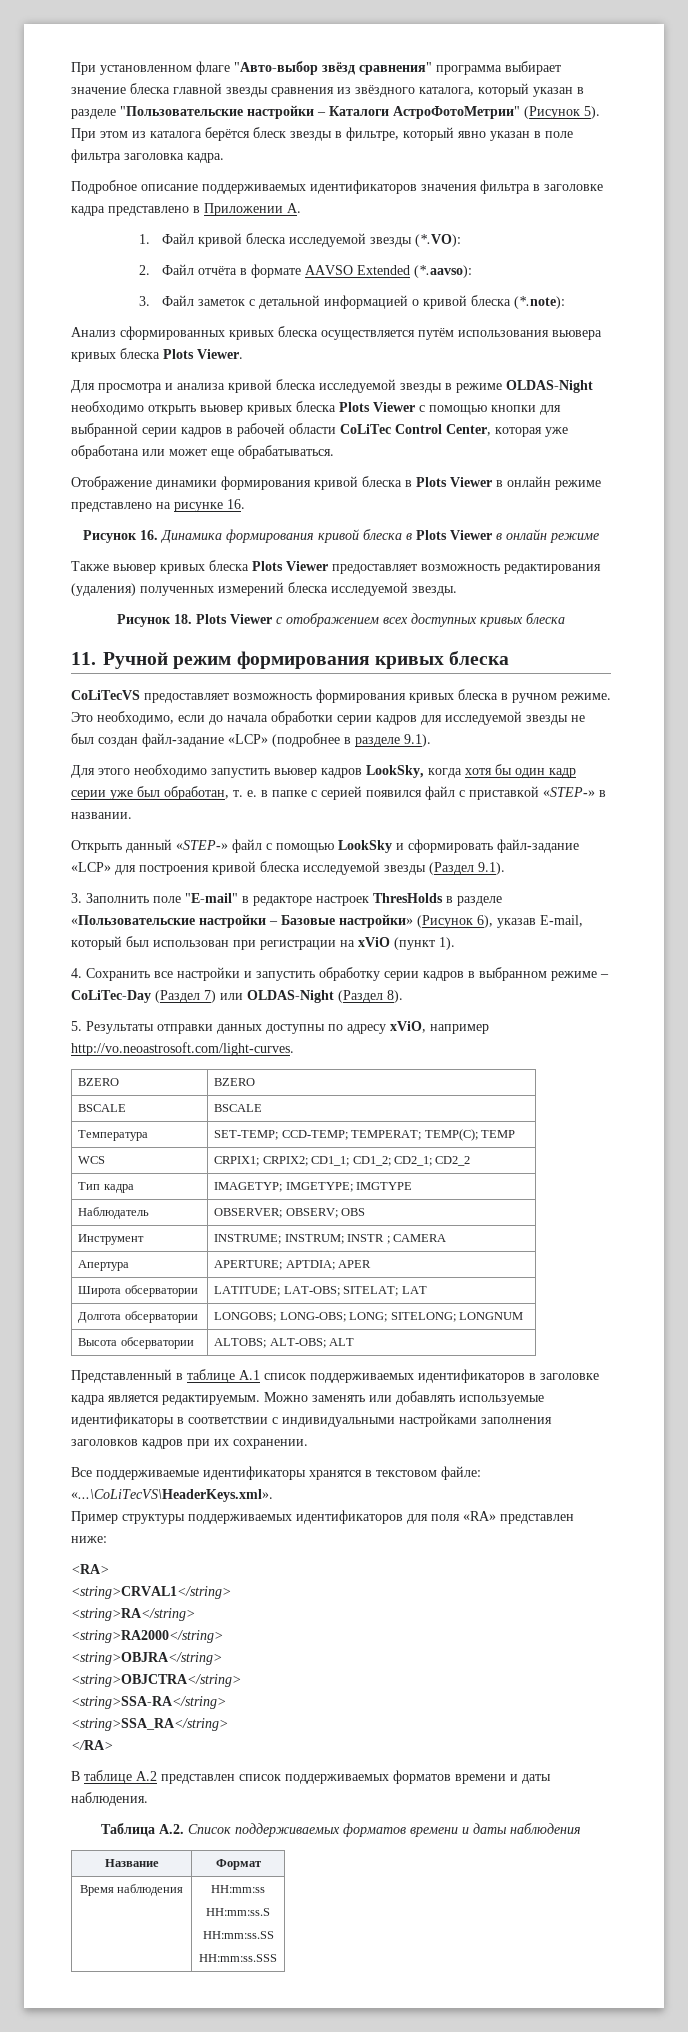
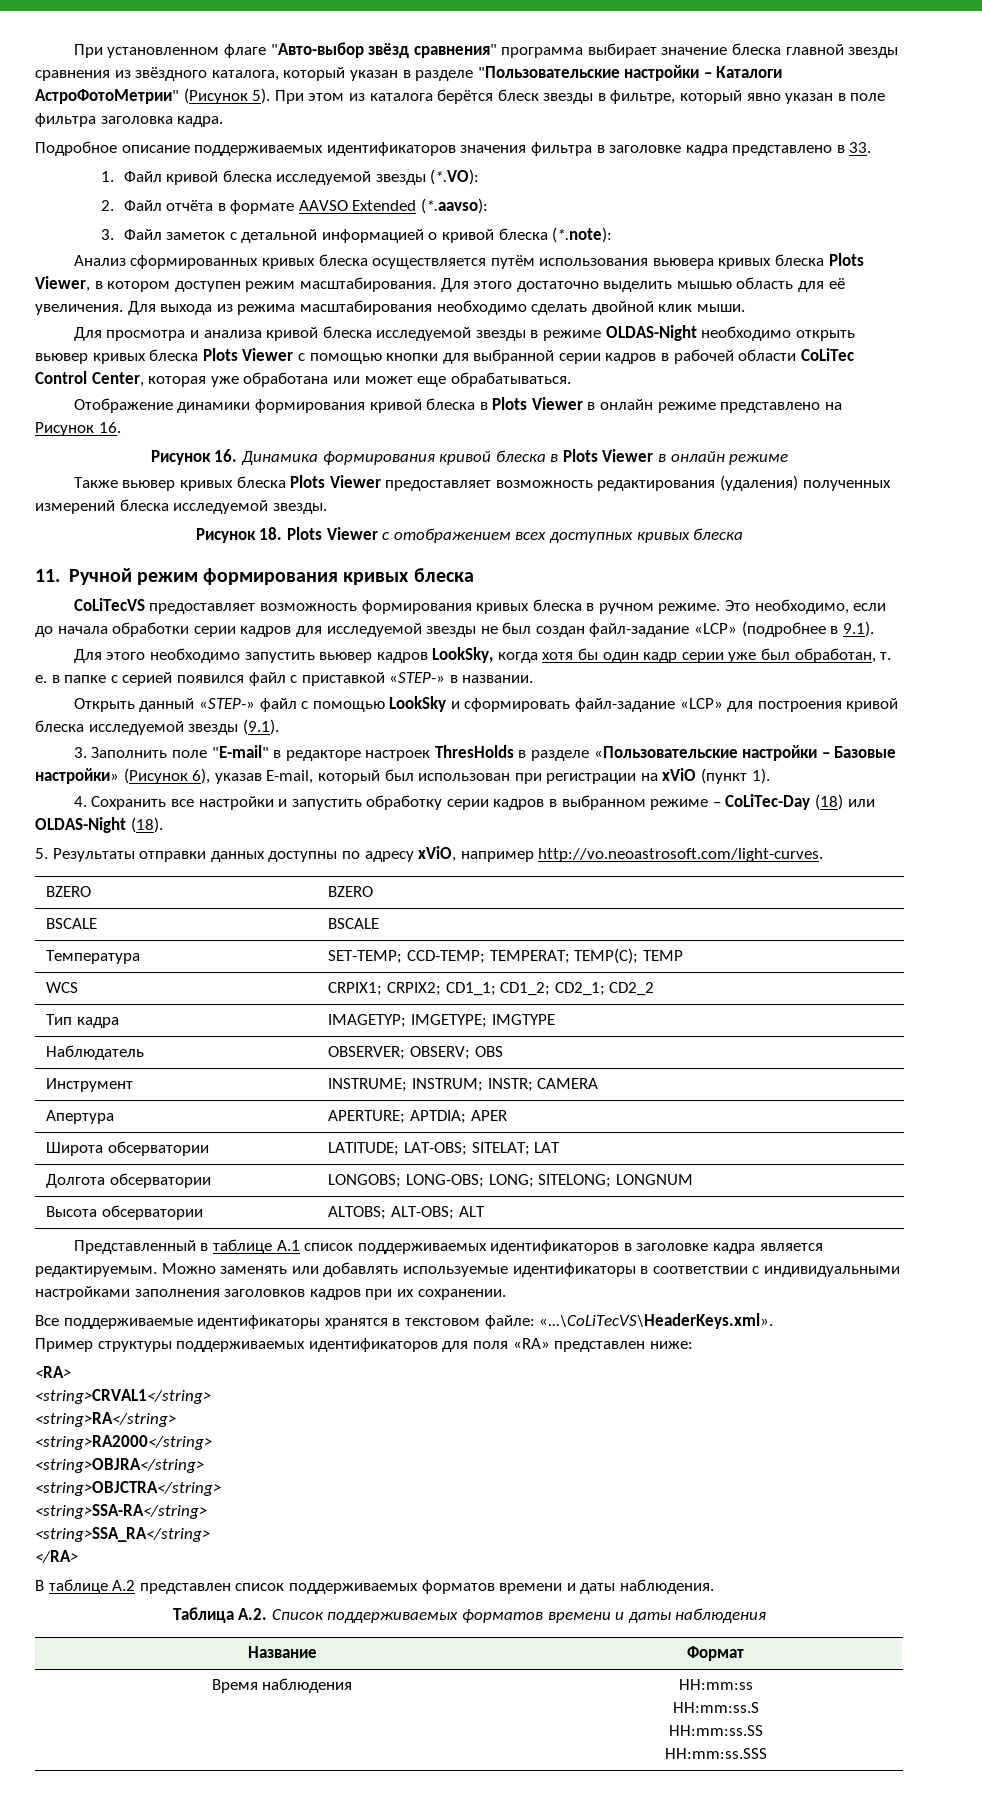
- Подробное описание поддерживаемых идентификаторов значения фильтра в заголовке кадра представлено в Приложении А.
+ Подробное описание поддерживаемых идентификаторов значения фильтра в заголовке кадра представлено в 33.
- Анализ сформированных кривых блеска осуществляется путём использования вьювера кривых блеска Plots Viewer.
+ Анализ сформированных кривых блеска осуществляется путём использования вьювера кривых блеска Plots Viewer, в котором доступен режим масштабирования. Для этого достаточно выделить мышью область для её увеличения. Для выхода из режима масштабирования необходимо сделать двойной клик мыши.
- Отображение динамики формирования кривой блеска в Plots Viewer в онлайн режиме представлено на рисунке 16.
+ Отображение динамики формирования кривой блеска в Plots Viewer в онлайн режиме представлено на Рисунок 16.
- Это необходимо, если до начала обработки серии кадров для исследуемой звезды не был создан файл-задание «LCP» (подробнее в разделе 9.1).
+ Это необходимо, если до начала обработки серии кадров для исследуемой звезды не был создан файл-задание «LCP» (подробнее в 9.1).
- Открыть данный «STEP-» файл с помощью LookSky и сформировать файл-задание «LCP» для построения кривой блеска исследуемой звезды (Раздел 9.1).
+ Открыть данный «STEP-» файл с помощью LookSky и сформировать файл-задание «LCP» для построения кривой блеска исследуемой звезды (9.1).
- 4. Сохранить все настройки и запустить обработку серии кадров в выбранном режиме – CoLiTec-Day (Раздел 7) или OLDAS-Night (Раздел 8).
+ 4. Сохранить все настройки и запустить обработку серии кадров в выбранном режиме – CoLiTec-Day (18) или OLDAS-Night (18).
- Инструмент | INSTRUME; INSTRUM; INSTR ; CAMERA
+ Инструмент | INSTRUME; INSTRUM; INSTR; CAMERA

